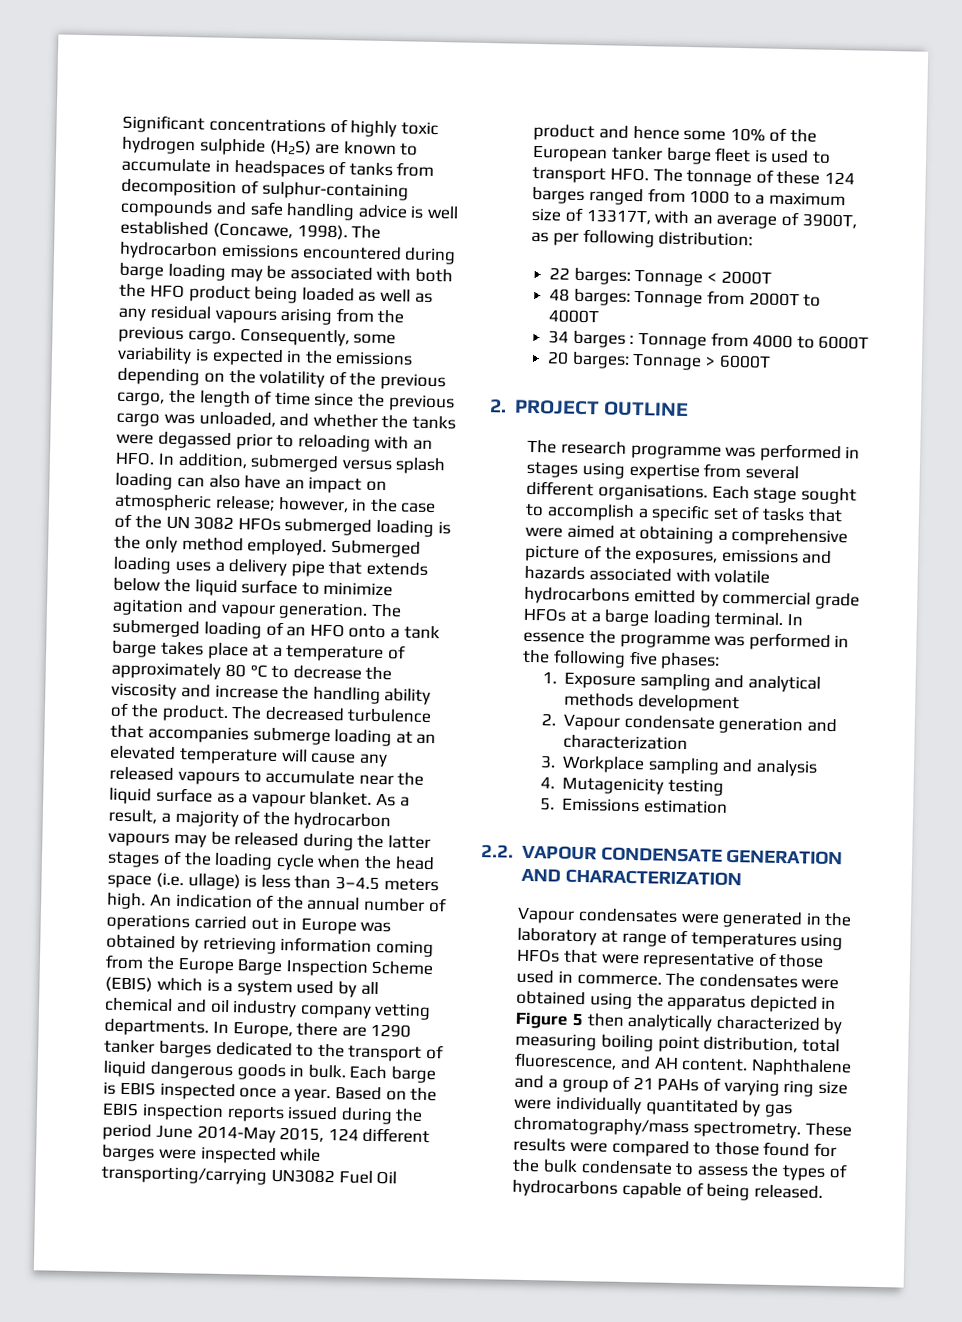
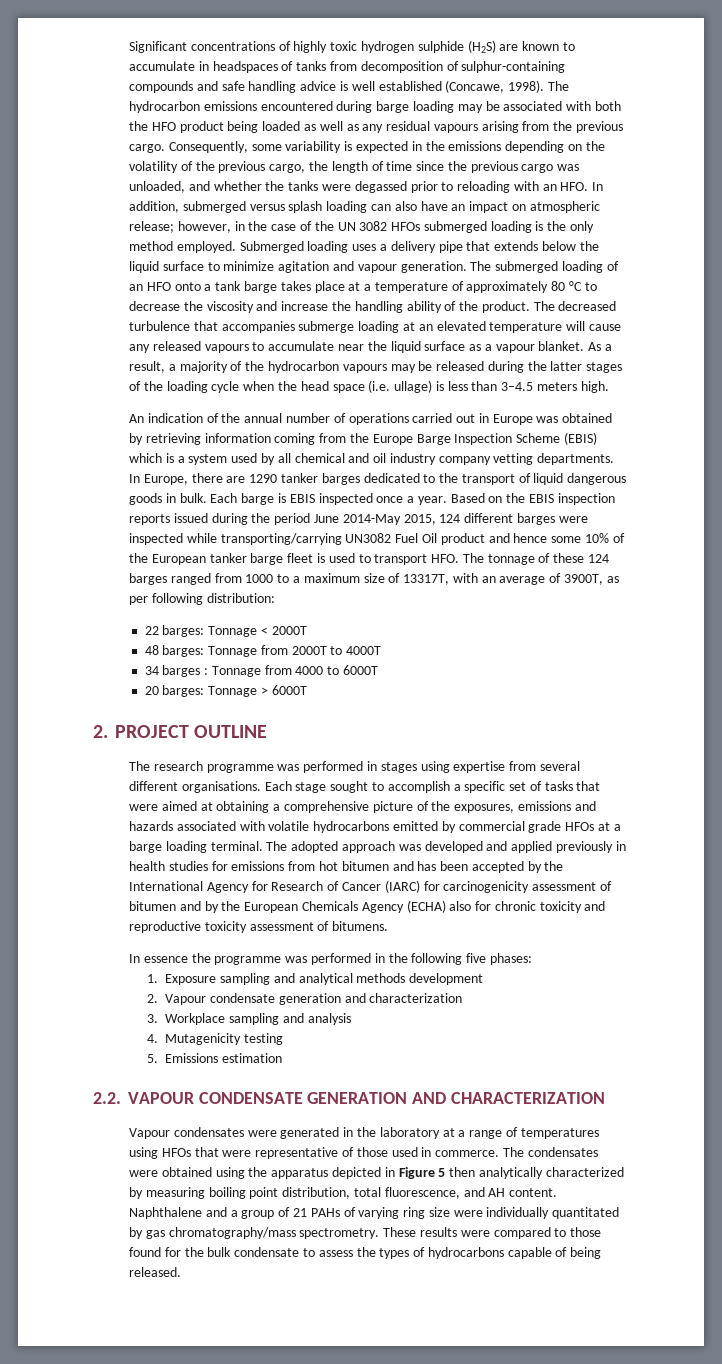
- As a result, a majority of the hydrocarbon vapours may be released during the latter stages of the loading cycle when the head space (i.e. ullage) is less than 3–4.5 meters high. An indication of the annual number of operations carried out in Europe was obtained by retrieving information coming from the Europe Barge Inspection Scheme (EBIS) which is a system used by all chemical and oil industry company vetting departments.
+ As a result, a majority of the hydrocarbon vapours may be released during the latter stages of the loading cycle when the head space (i.e. ullage) is less than 3–4.5 meters high.
+ An indication of the annual number of operations carried out in Europe was obtained by retrieving information coming from the Europe Barge Inspection Scheme (EBIS) which is a system used by all chemical and oil industry company vetting departments.
- Each stage sought to accomplish a specific set of tasks that were aimed at obtaining a comprehensive picture of the exposures, emissions and hazards associated with volatile hydrocarbons emitted by commercial grade HFOs at a barge loading terminal. In essence the programme was performed in the following five phases:
+ Each stage sought to accomplish a specific set of tasks that were aimed at obtaining a comprehensive picture of the exposures, emissions and hazards associated with volatile hydrocarbons emitted by commercial grade HFOs at a barge loading terminal. The adopted approach was developed and applied previously in health studies for emissions from hot bitumen and has been accepted by the International Agency for Research of Cancer (IARC) for carcinogenicity assessment of bitumen and by the European Chemicals Agency (ECHA) also for chronic toxicity and reproductive toxicity assessment of bitumens.
+ In essence the programme was performed in the following five phases:
- Vapour condensates were generated in the laboratory at range of temperatures using HFOs that were representative of those used in commerce.
+ Vapour condensates were generated in the laboratory at a range of temperatures using HFOs that were representative of those used in commerce.

